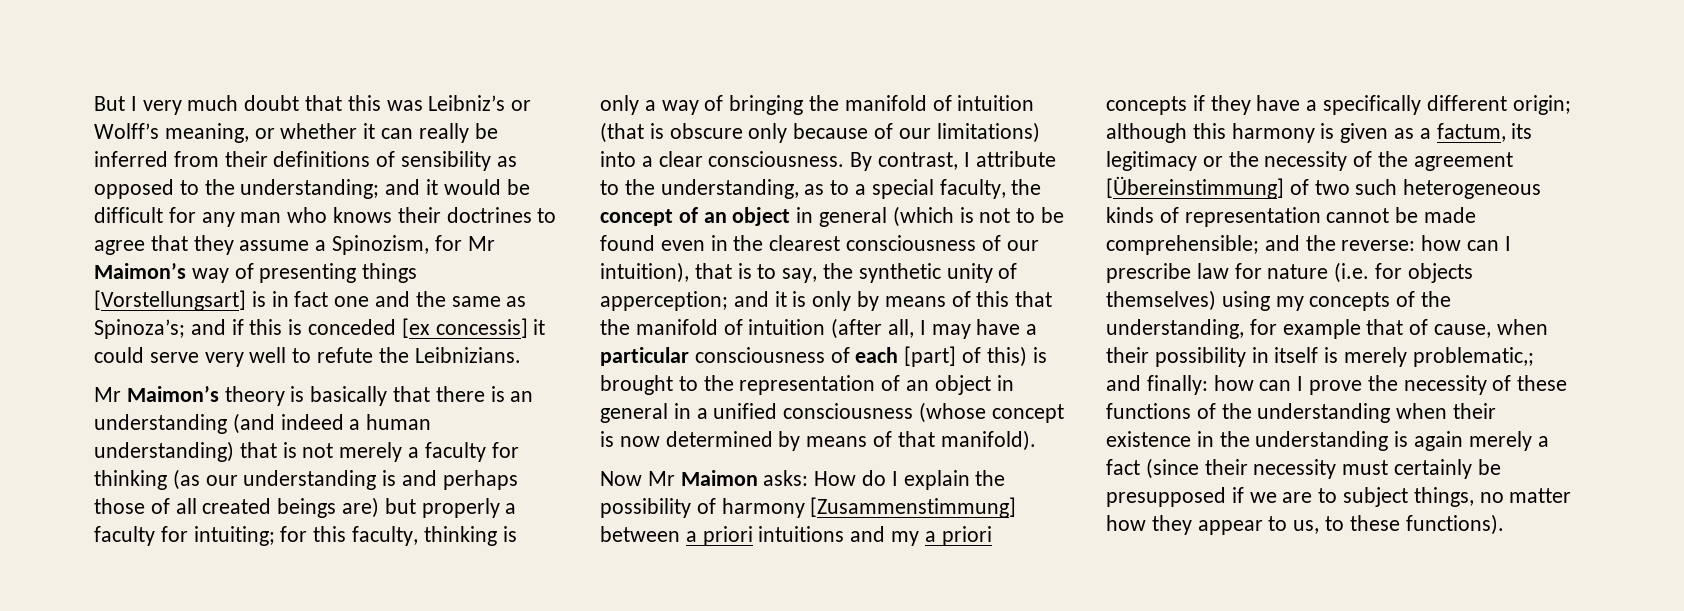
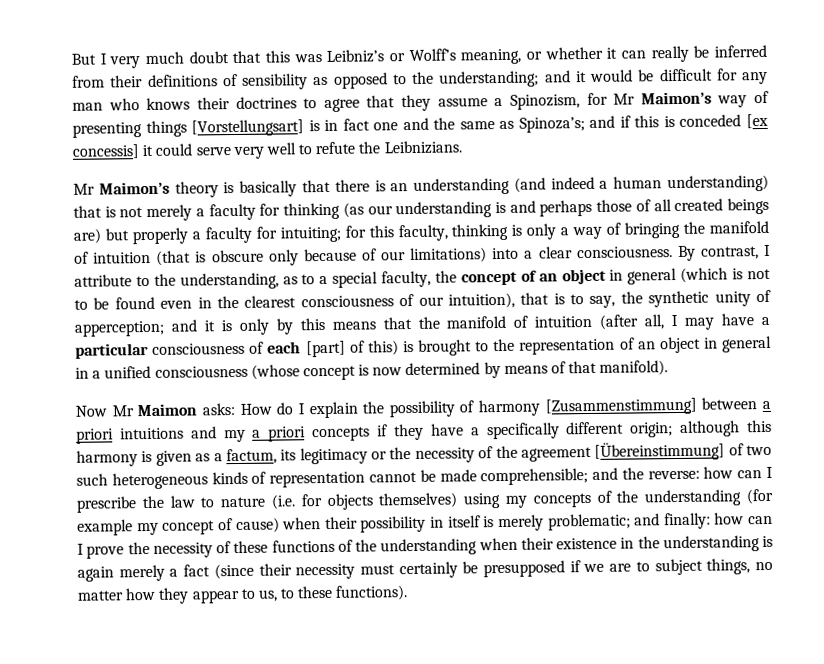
- and it is only by means of this that the manifold of intuition (after all, I may have a particular consciousness of each [part] of this) is brought to the representation of an object in general in a unified consciousness (whose concept is now determined by means of that manifold).
+ and it is only by this means that the manifold of intuition (after all, I may have a particular consciousness of each [part] of this) is brought to the representation of an object in general in a unified consciousness (whose concept is now determined by means of that manifold).
- how can I prescribe law for nature (i.e. for objects themselves) using my concepts of the understanding, for example that of cause, when their possibility in itself is merely problematic,;
+ how can I prescribe the law to nature (i.e. for objects themselves) using my concepts of the understanding (for example my concept of cause) when their possibility in itself is merely problematic;

